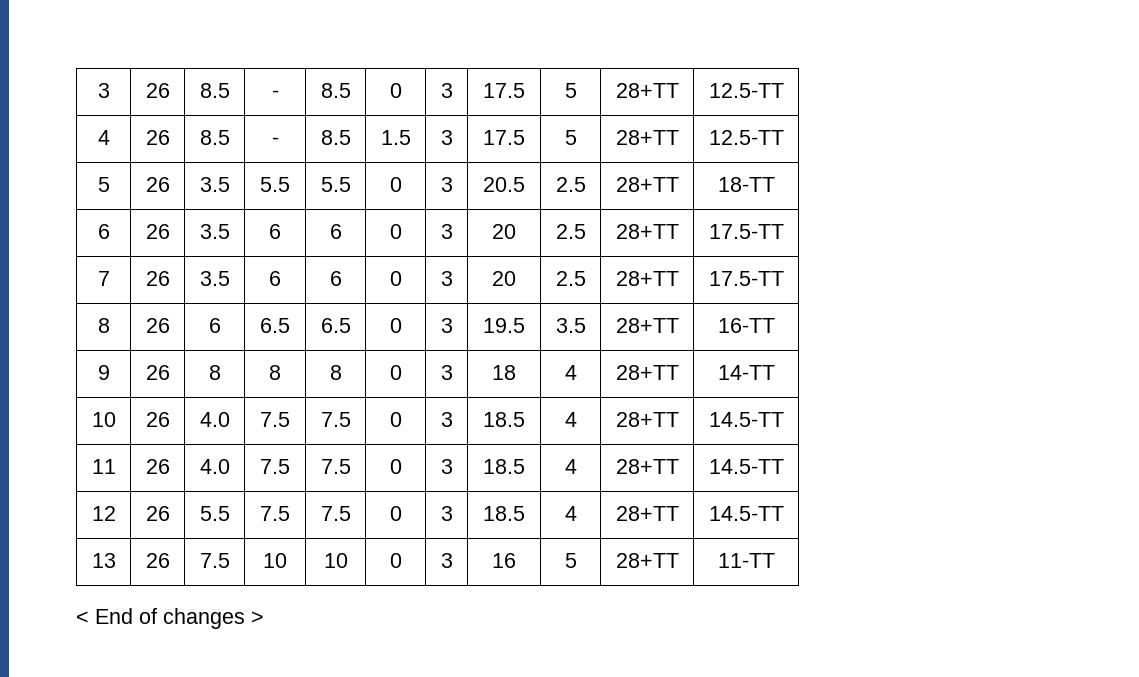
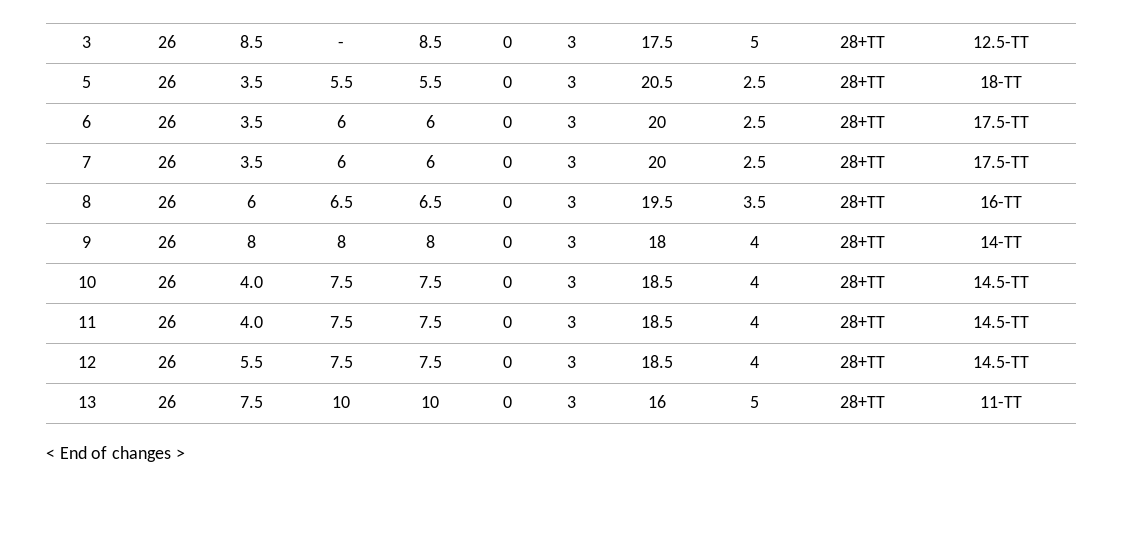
- 4 | 26 | 8.5 | - | 8.5 | 1.5 | 3 | 17.5 | 5 | 28+TT | 12.5-TT

